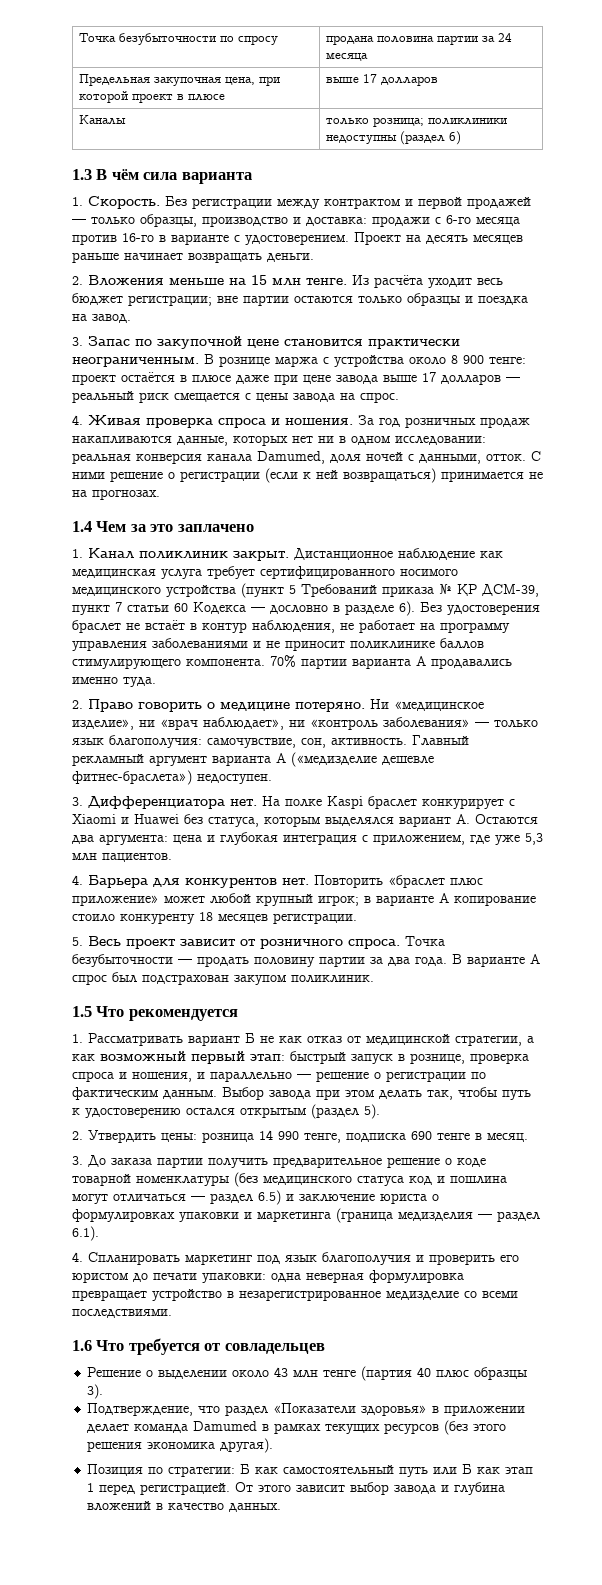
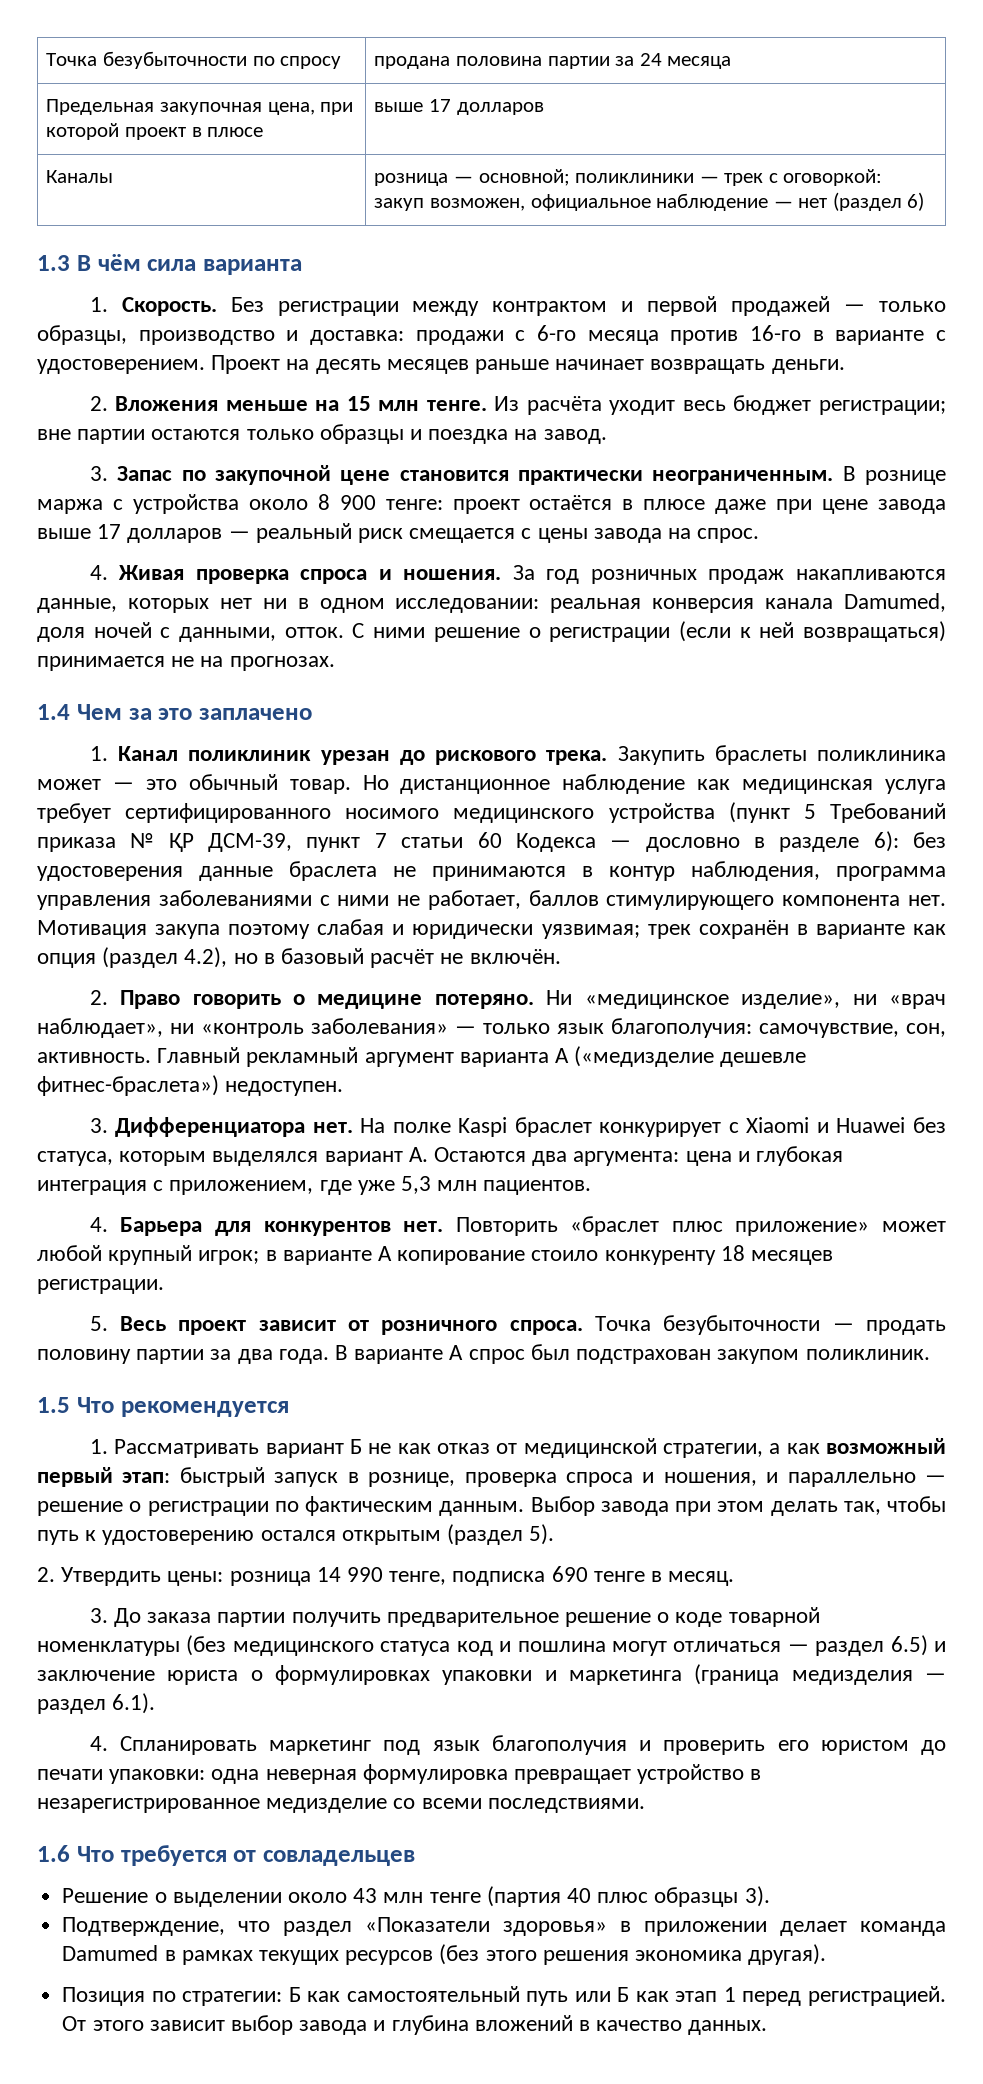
- Каналы | только розница; поликлиники недоступны (раздел 6)
+ Каналы | розница — основной; поликлиники — трек с оговоркой: закуп возможен, официальное наблюдение — нет (раздел 6)
- 1. Канал поликлиник закрыт. Дистанционное наблюдение как медицинская услуга требует сертифицированного носимого медицинского устройства (пункт 5 Требований приказа № ҚР ДСМ-39, пункт 7 статьи 60 Кодекса — дословно в разделе 6). Без удостоверения браслет не встаёт в контур наблюдения, не работает на программу управления заболеваниями и не приносит поликлинике баллов стимулирующего компонента. 70% партии варианта А продавались именно туда.
+ 1. Канал поликлиник урезан до рискового трека. Закупить браслеты поликлиника может — это обычный товар. Но дистанционное наблюдение как медицинская услуга требует сертифицированного носимого медицинского устройства (пункт 5 Требований приказа № ҚР ДСМ-39, пункт 7 статьи 60 Кодекса — дословно в разделе 6): без удостоверения данные браслета не принимаются в контур наблюдения, программа управления заболеваниями с ними не работает, баллов стимулирующего компонента нет. Мотивация закупа поэтому слабая и юридически уязвимая; трек сохранён в варианте как опция (раздел 4.2), но в базовый расчёт не включён.

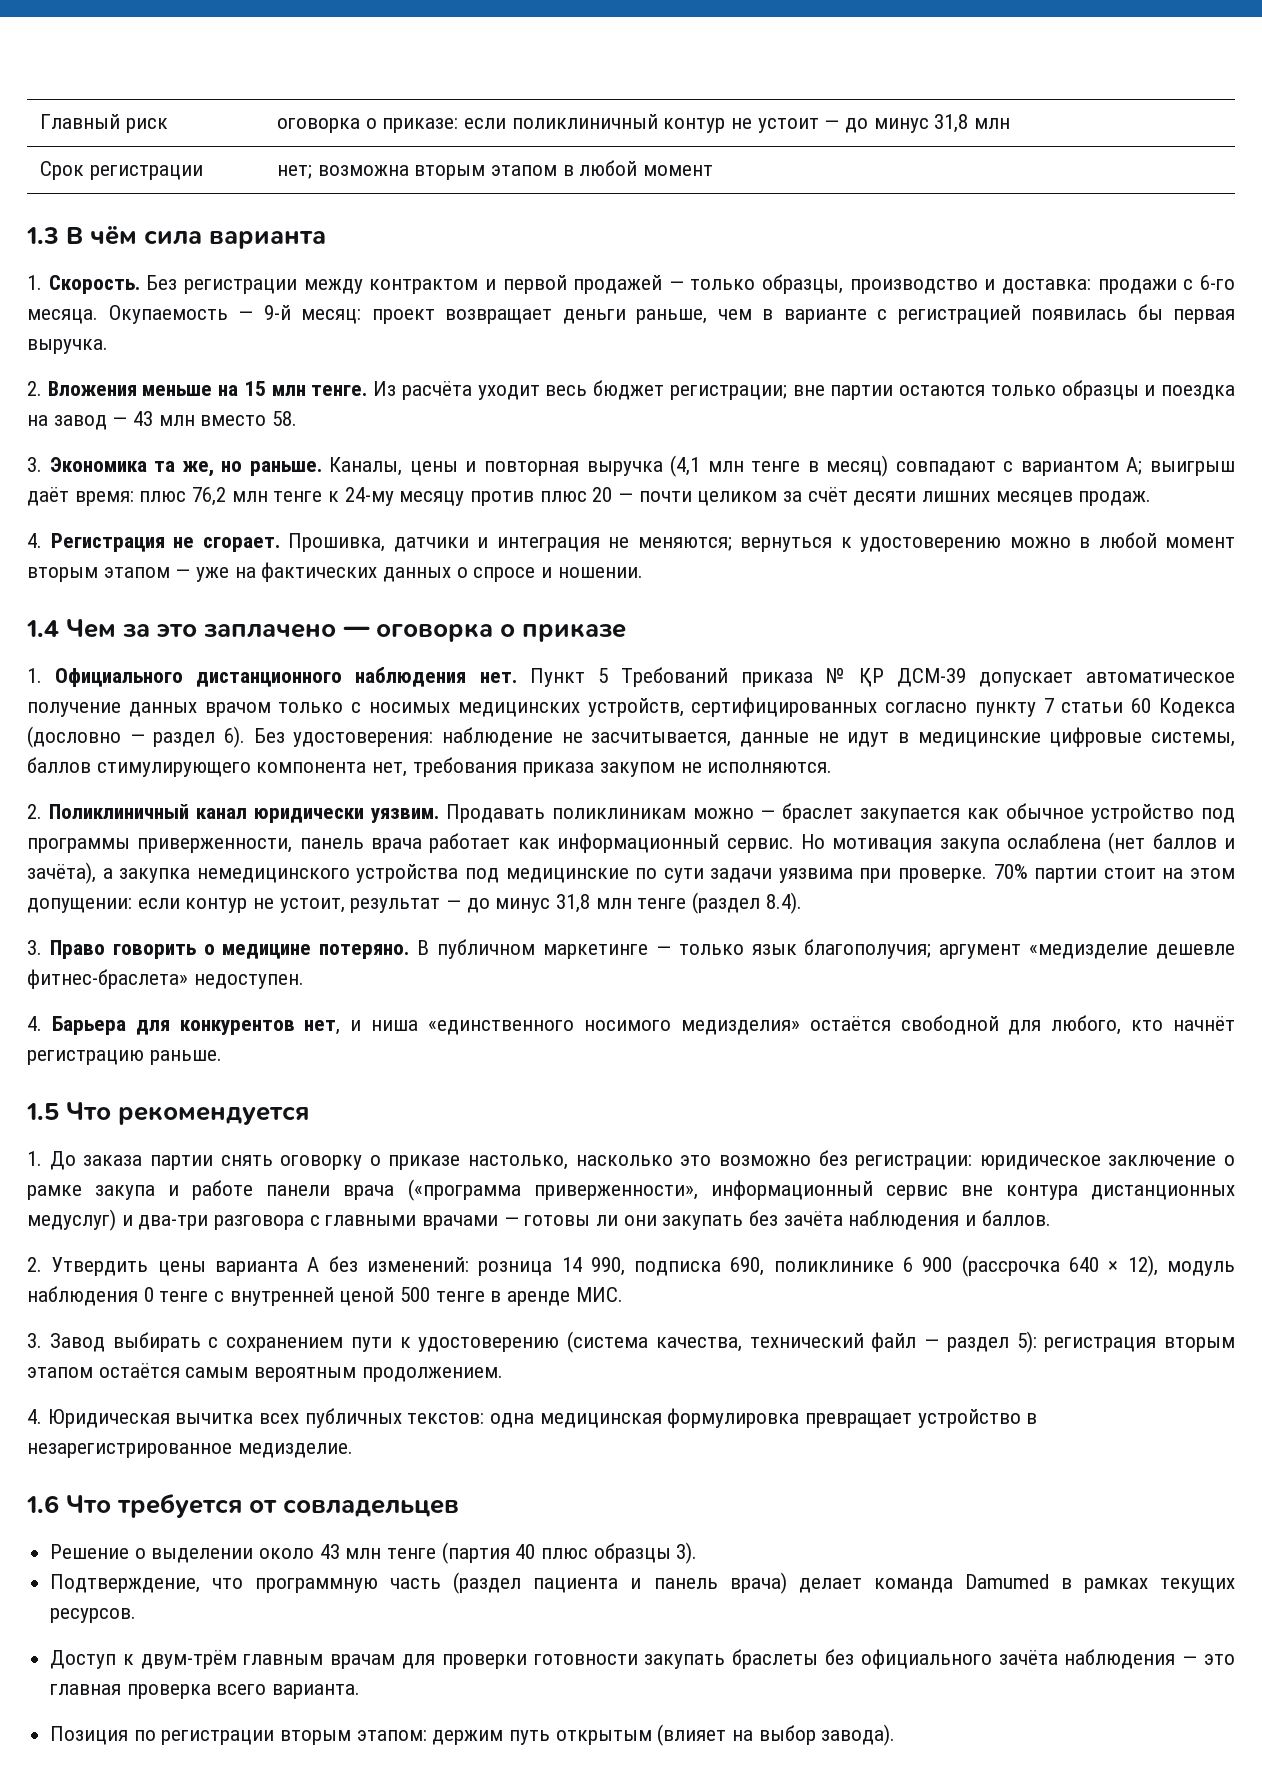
- Точка безубыточности по спросу | продана половина партии за 24 месяца
- Предельная закупочная цена, при которой проект в плюсе | выше 17 долларов
- Каналы | розница — основной; поликлиники — трек с оговоркой: закуп возможен, официальное наблюдение — нет (раздел 6)
+ Главный риск | оговорка о приказе: если поликлиничный контур не устоит — до минус 31,8 млн
+ Срок регистрации | нет; возможна вторым этапом в любой момент
- Без регистрации между контрактом и первой продажей — только образцы, производство и доставка: продажи с 6-го месяца против 16-го в варианте с удостоверением. Проект на десять месяцев раньше начинает возвращать деньги.
+ Без регистрации между контрактом и первой продажей — только образцы, производство и доставка: продажи с 6-го месяца. Окупаемость — 9-й месяц: проект возвращает деньги раньше, чем в варианте с регистрацией появилась бы первая выручка.
- Из расчёта уходит весь бюджет регистрации; вне партии остаются только образцы и поездка на завод.
- 3. Запас по закупочной цене становится практически неограниченным. В рознице маржа с устройства около 8 900 тенге: проект остаётся в плюсе даже при цене завода выше 17 долларов — реальный риск смещается с цены завода на спрос.
- 4. Живая проверка спроса и ношения. За год розничных продаж накапливаются данные, которых нет ни в одном исследовании: реальная конверсия канала Damumed, доля ночей с данными, отток. С ними решение о регистрации (если к ней возвращаться) принимается не на прогнозах.
+ Из расчёта уходит весь бюджет регистрации; вне партии остаются только образцы и поездка на завод — 43 млн вместо 58.
+ 3. Экономика та же, но раньше. Каналы, цены и повторная выручка (4,1 млн тенге в месяц) совпадают с вариантом А; выигрыш даёт время: плюс 76,2 млн тенге к 24-му месяцу против плюс 20 — почти целиком за счёт десяти лишних месяцев продаж.
+ 4. Регистрация не сгорает. Прошивка, датчики и интеграция не меняются; вернуться к удостоверению можно в любой момент вторым этапом — уже на фактических данных о спросе и ношении.
- 1.4 Чем за это заплачено
- 1. Канал поликлиник урезан до рискового трека. Закупить браслеты поликлиника может — это обычный товар. Но дистанционное наблюдение как медицинская услуга требует сертифицированного носимого медицинского устройства (пункт 5 Требований приказа № ҚР ДСМ-39, пункт 7 статьи 60 Кодекса — дословно в разделе 6): без удостоверения данные браслета не принимаются в контур наблюдения, программа управления заболеваниями с ними не работает, баллов стимулирующего компонента нет. Мотивация закупа поэтому слабая и юридически уязвимая; трек сохранён в варианте как опция (раздел 4.2), но в базовый расчёт не включён.
- 2. Право говорить о медицине потеряно.
+ 1.4 Чем за это заплачено — оговорка о приказе
+ 1. Официального дистанционного наблюдения нет. Пункт 5 Требований приказа № ҚР ДСМ-39 допускает автоматическое получение данных врачом только с носимых медицинских устройств, сертифицированных согласно пункту 7 статьи 60 Кодекса (дословно — раздел 6). Без удостоверения: наблюдение не засчитывается, данные не идут в медицинские цифровые системы, баллов стимулирующего компонента нет, требования приказа закупом не исполняются.
+ 2. Поликлиничный канал юридически уязвим. Продавать поликлиникам можно — браслет закупается как обычное устройство под программы приверженности, панель врача работает как информационный сервис. Но мотивация закупа ослаблена (нет баллов и зачёта), а закупка немедицинского устройства под медицинские по сути задачи уязвима при проверке. 70% партии стоит на этом допущении: если контур не устоит, результат — до минус 31,8 млн тенге (раздел 8.4).
+ 3. Право говорить о медицине потеряно.
- Ни «медицинское изделие», ни «врач наблюдает», ни «контроль заболевания» — только язык благополучия: самочувствие, сон, активность. Главный рекламный аргумент варианта А («медизделие дешевле фитнес-браслета») недоступен.
- 3. Дифференциатора нет. На полке Kaspi браслет конкурирует с Xiaomi и Huawei без статуса, которым выделялся вариант А. Остаются два аргумента: цена и глубокая интеграция с приложением, где уже 5,3 млн пациентов.
- 4. Барьера для конкурентов нет. Повторить «браслет плюс приложение» может любой крупный игрок; в варианте А копирование стоило конкуренту 18 месяцев регистрации.
- 5. Весь проект зависит от розничного спроса. Точка безубыточности — продать половину партии за два года. В варианте А спрос был подстрахован закупом поликлиник.
+ В публичном маркетинге — только язык благополучия; аргумент «медизделие дешевле фитнес-браслета» недоступен.
+ 4. Барьера для конкурентов нет, и ниша «единственного носимого медизделия» остаётся свободной для любого, кто начнёт регистрацию раньше.
  1.5 Что рекомендуется
- 1. Рассматривать вариант Б не как отказ от медицинской стратегии, а как возможный первый этап: быстрый запуск в рознице, проверка спроса и ношения, и параллельно — решение о регистрации по фактическим данным. Выбор завода при этом делать так, чтобы путь к удостоверению остался открытым (раздел 5).
- 2. Утвердить цены: розница 14 990 тенге, подписка 690 тенге в месяц.
- 3. До заказа партии получить предварительное решение о коде товарной номенклатуры (без медицинского статуса код и пошлина могут отличаться — раздел 6.5) и заключение юриста о формулировках упаковки и маркетинга (граница медизделия — раздел 6.1).
- 4. Спланировать маркетинг под язык благополучия и проверить его юристом до печати упаковки: одна неверная формулировка превращает устройство в незарегистрированное медизделие со всеми последствиями.
+ 1. До заказа партии снять оговорку о приказе настолько, насколько это возможно без регистрации: юридическое заключение о рамке закупа и работе панели врача («программа приверженности», информационный сервис вне контура дистанционных медуслуг) и два-три разговора с главными врачами — готовы ли они закупать без зачёта наблюдения и баллов.
+ 2. Утвердить цены варианта А без изменений: розница 14 990, подписка 690, поликлинике 6 900 (рассрочка 640 × 12), модуль наблюдения 0 тенге с внутренней ценой 500 тенге в аренде МИС.
+ 3. Завод выбирать с сохранением пути к удостоверению (система качества, технический файл — раздел 5): регистрация вторым этапом остаётся самым вероятным продолжением.
+ 4. Юридическая вычитка всех публичных текстов: одна медицинская формулировка превращает устройство в незарегистрированное медизделие.
- Подтверждение, что раздел «Показатели здоровья» в приложении делает команда Damumed в рамках текущих ресурсов (без этого решения экономика другая).
- Позиция по стратегии: Б как самостоятельный путь или Б как этап 1 перед регистрацией. От этого зависит выбор завода и глубина вложений в качество данных.
+ Подтверждение, что программную часть (раздел пациента и панель врача) делает команда Damumed в рамках текущих ресурсов.
+ Доступ к двум-трём главным врачам для проверки готовности закупать браслеты без официального зачёта наблюдения — это главная проверка всего варианта.
+ Позиция по регистрации вторым этапом: держим путь открытым (влияет на выбор завода).

